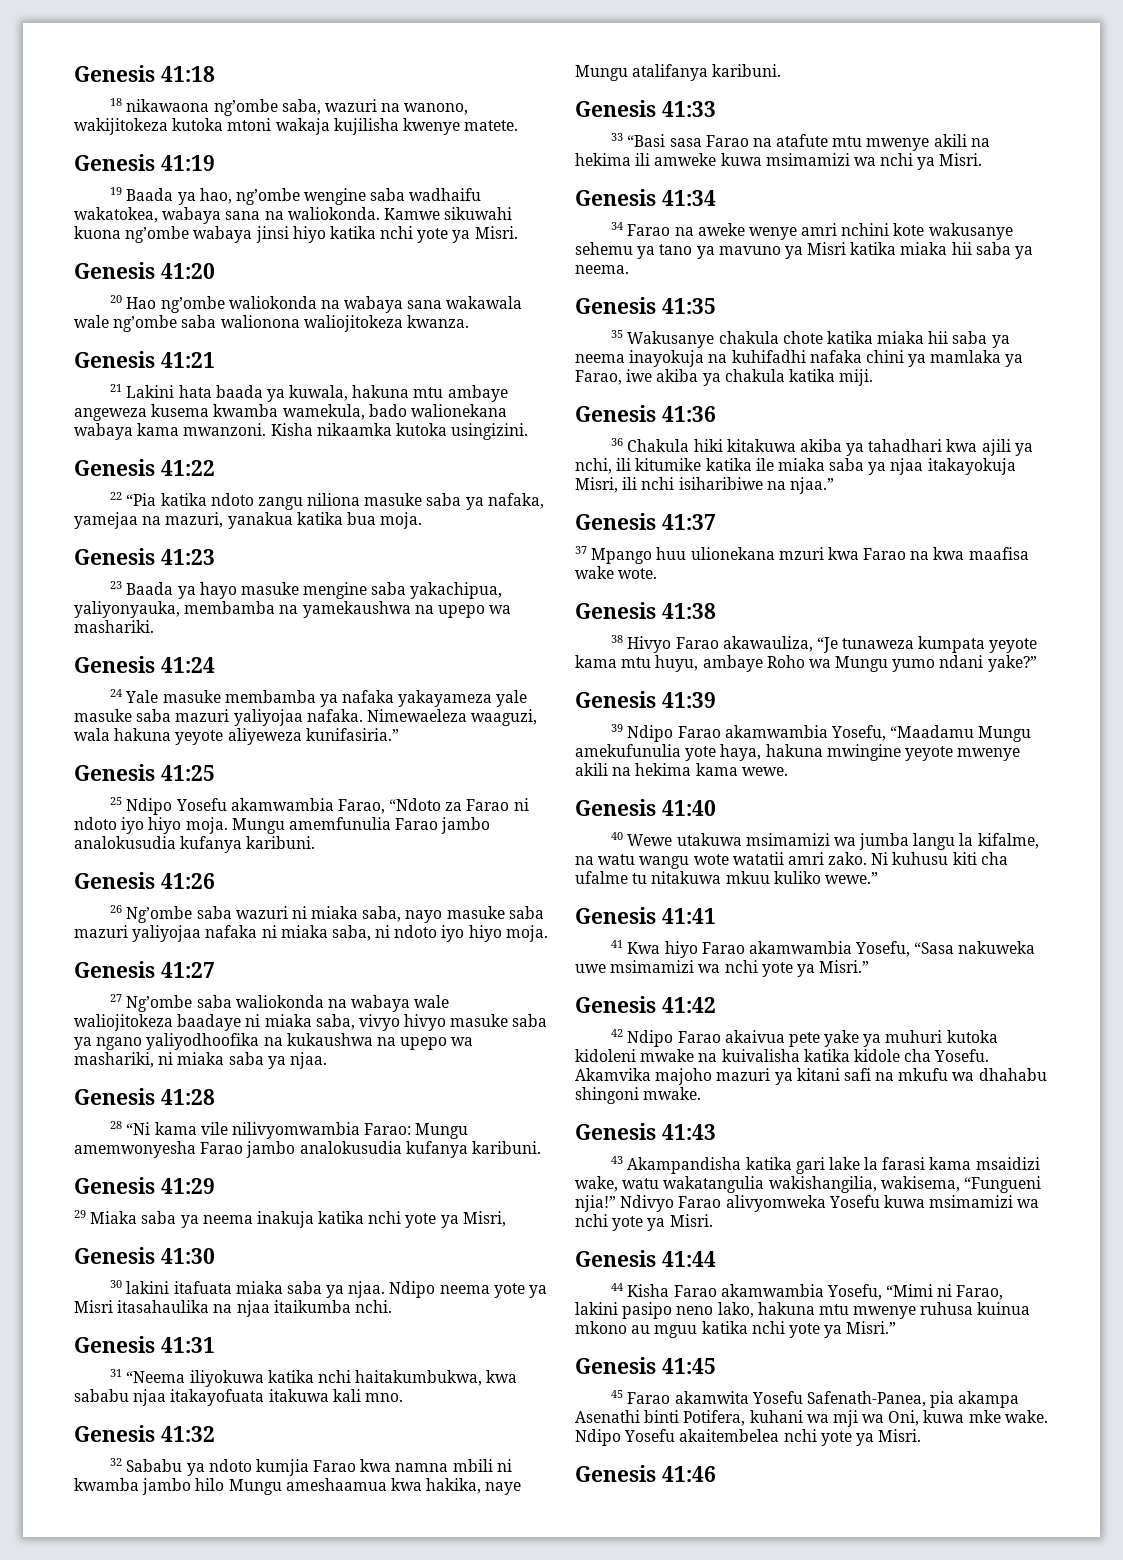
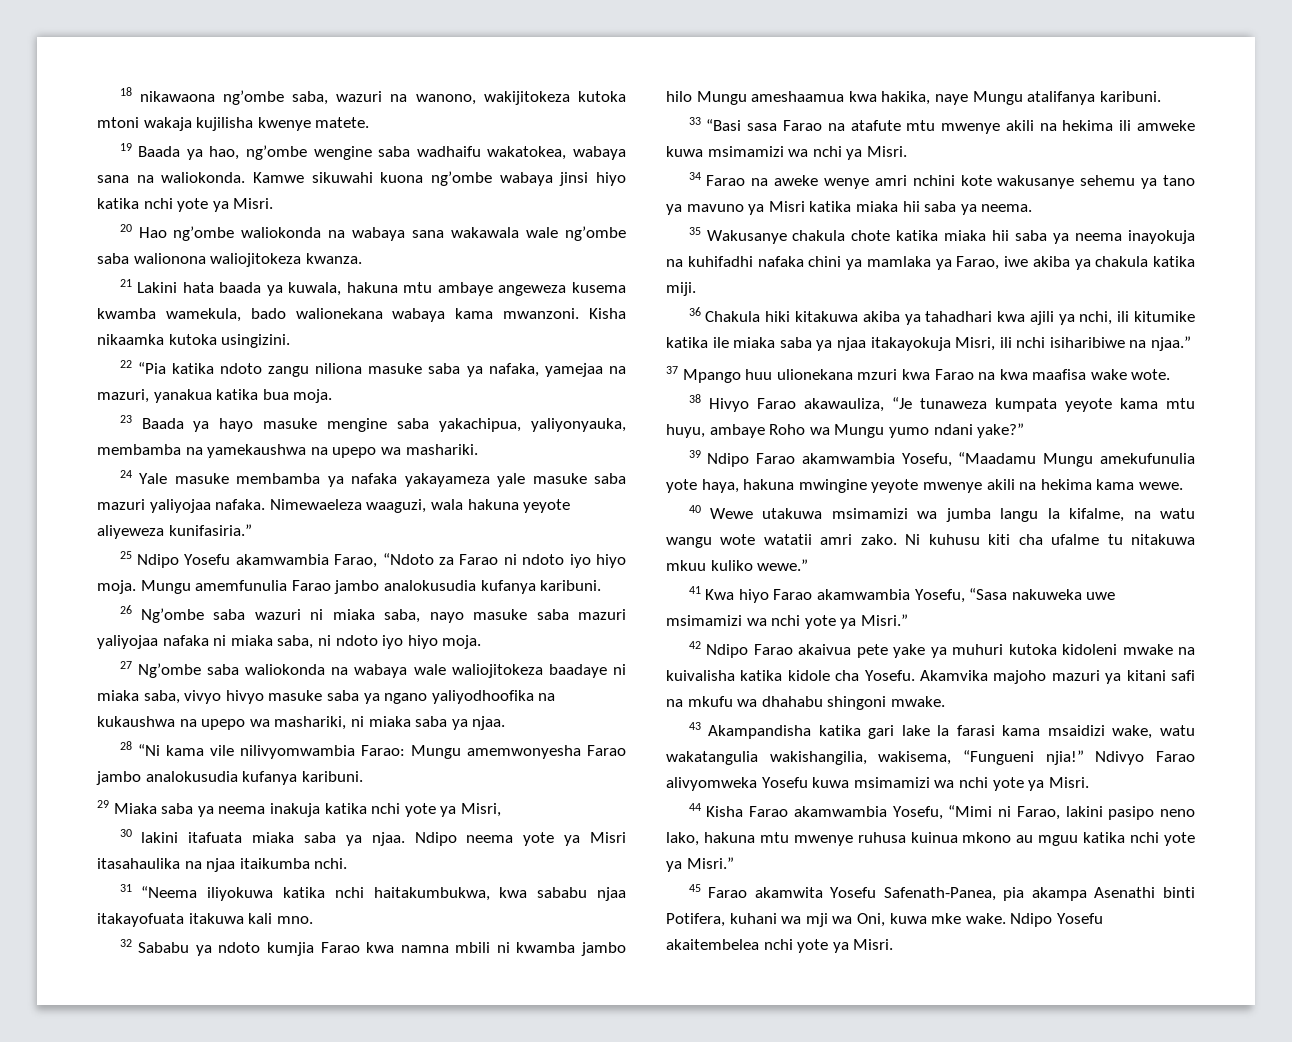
- Genesis 41:18
- Genesis 41:19
- Genesis 41:20
- Genesis 41:21
- Genesis 41:22
- Genesis 41:23
- Genesis 41:24
- Genesis 41:25
- Genesis 41:26
- Genesis 41:27
- Genesis 41:28
- Genesis 41:29
- Genesis 41:30
- Genesis 41:31
- Genesis 41:32
- Genesis 41:33
- Genesis 41:34
- Genesis 41:35
- Genesis 41:36
- Genesis 41:37
- Genesis 41:38
- Genesis 41:39
- Genesis 41:40
- Genesis 41:41
- Genesis 41:42
- Genesis 41:43
- Genesis 41:44
- Genesis 41:45
- Genesis 41:46

